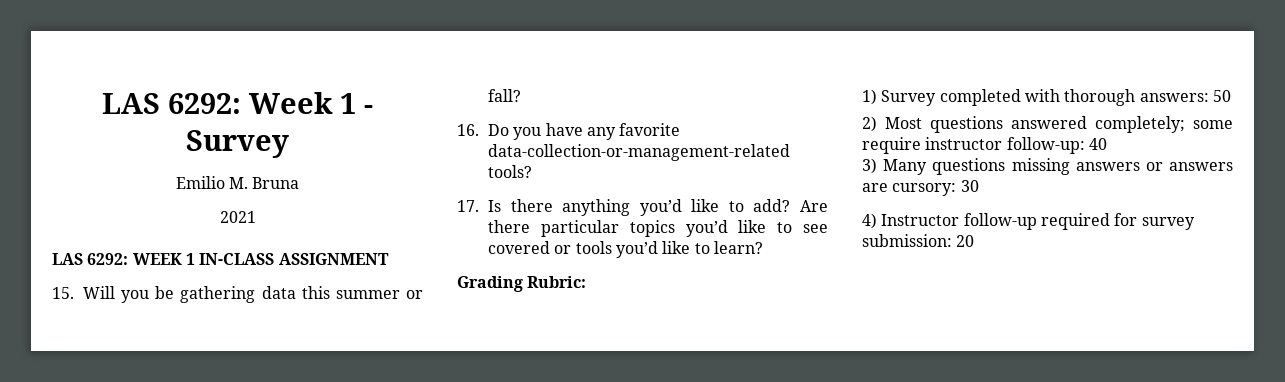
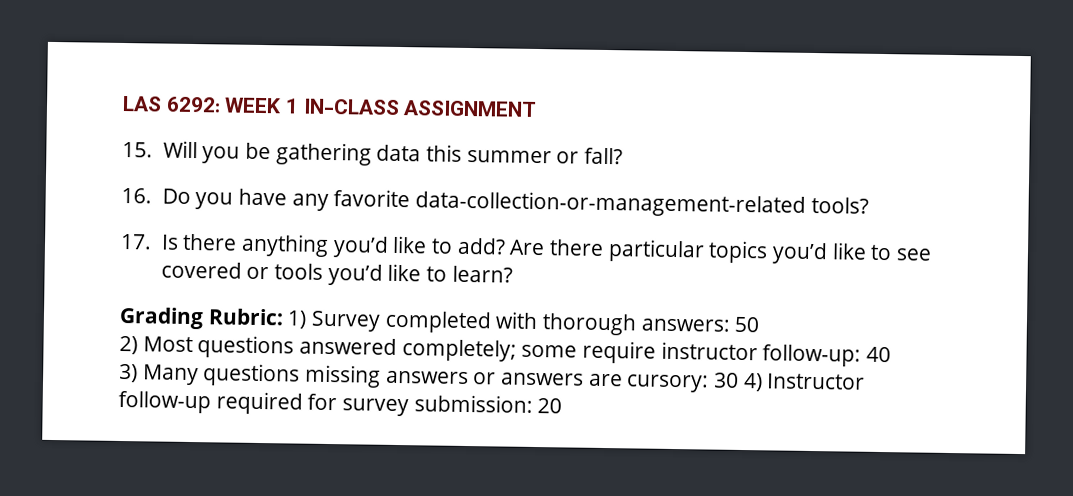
- LAS 6292: Week 1 - Survey
- Emilio M. Bruna
- 2021
- Grading Rubric:
- 1) Survey completed with thorough answers: 50
+ Grading Rubric: 1) Survey completed with thorough answers: 50
- 3) Many questions missing answers or answers are cursory: 30
- 4) Instructor follow-up required for survey submission: 20
+ 3) Many questions missing answers or answers are cursory: 30 4) Instructor follow-up required for survey submission: 20

